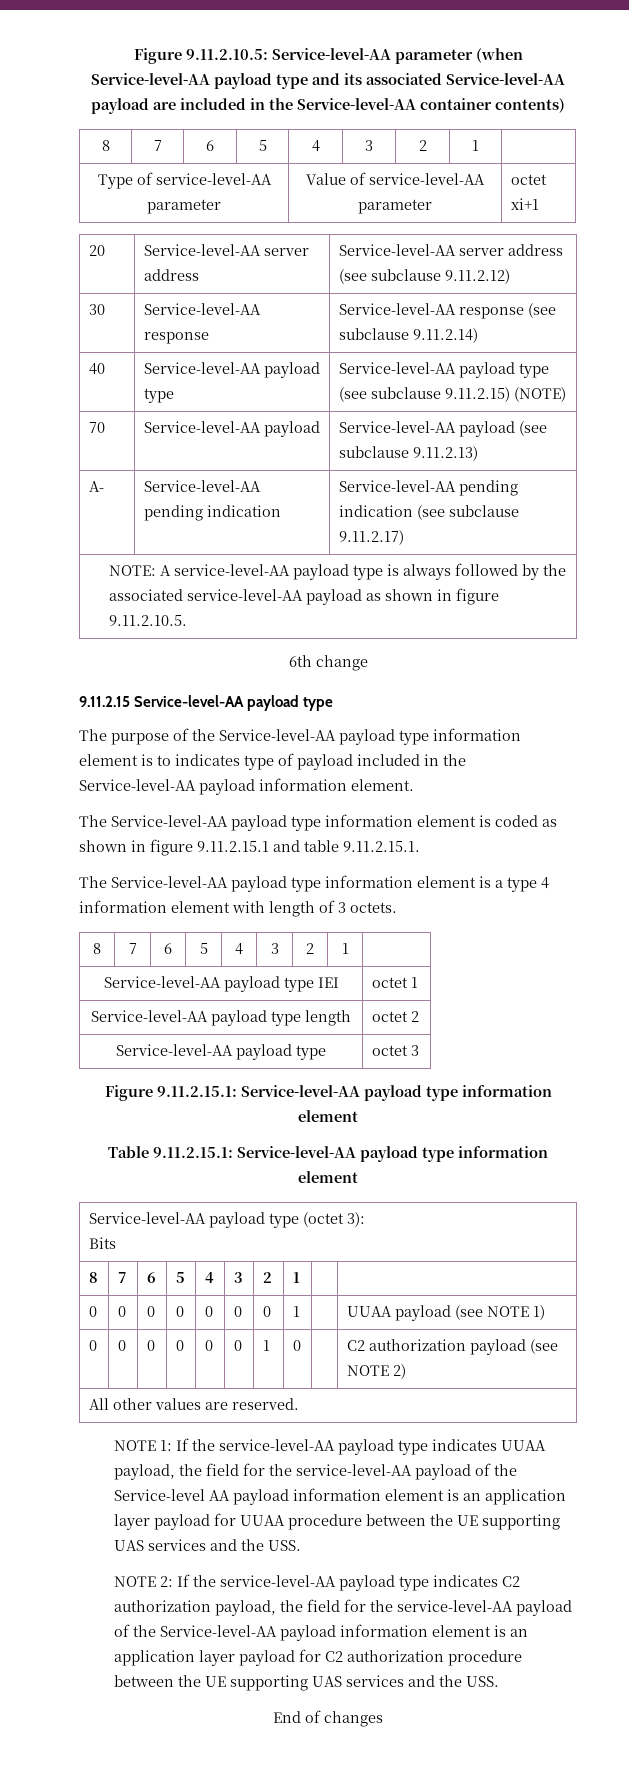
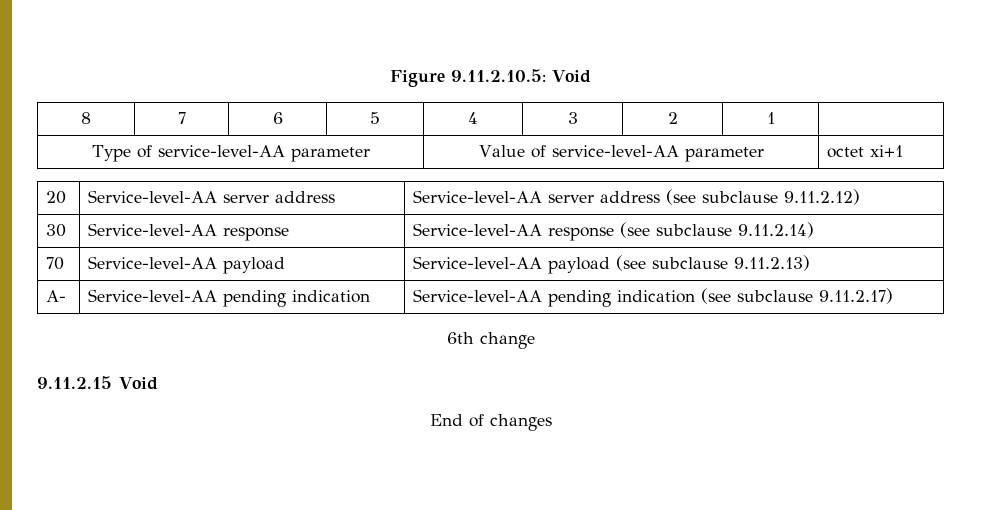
- Figure 9.11.2.10.5: Service-level-AA parameter (when Service-level-AA payload type and its associated Service-level-AA payload are included in the Service-level-AA container contents)
+ Figure 9.11.2.10.5: Void
- 40 | Service-level-AA payload type | Service-level-AA payload type (see subclause 9.11.2.15) (NOTE)
- NOTE: A service-level-AA payload type is always followed by the associated service-level-AA payload as shown in figure 9.11.2.10.5.
  6th change
- 9.11.2.15 Service-level-AA payload type
- The purpose of the Service-level-AA payload type information element is to indicates type of payload included in the Service-level-AA payload information element.
- The Service-level-AA payload type information element is coded as shown in figure 9.11.2.15.1 and table 9.11.2.15.1.
- The Service-level-AA payload type information element is a type 4 information element with length of 3 octets.
- 8 | 7 | 6 | 5 | 4 | 3 | 2 | 1 |
- Service-level-AA payload type IEI | octet 1
- Service-level-AA payload type length | octet 2
- Service-level-AA payload type | octet 3
- Figure 9.11.2.15.1: Service-level-AA payload type information element
- Table 9.11.2.15.1: Service-level-AA payload type information element
- Service-level-AA payload type (octet 3):
- Bits
- 8 | 7 | 6 | 5 | 4 | 3 | 2 | 1 | |
- 0 | 0 | 0 | 0 | 0 | 0 | 0 | 1 | | UUAA payload (see NOTE 1)
- 0 | 0 | 0 | 0 | 0 | 0 | 1 | 0 | | C2 authorization payload (see NOTE 2)
- All other values are reserved.
- NOTE 1: If the service-level-AA payload type indicates UUAA payload, the field for the service-level-AA payload of the Service-level AA payload information element is an application layer payload for UUAA procedure between the UE supporting UAS services and the USS.
- NOTE 2: If the service-level-AA payload type indicates C2 authorization payload, the field for the service-level-AA payload of the Service-level-AA payload information element is an application layer payload for C2 authorization procedure between the UE supporting UAS services and the USS.
+ 9.11.2.15 Void

